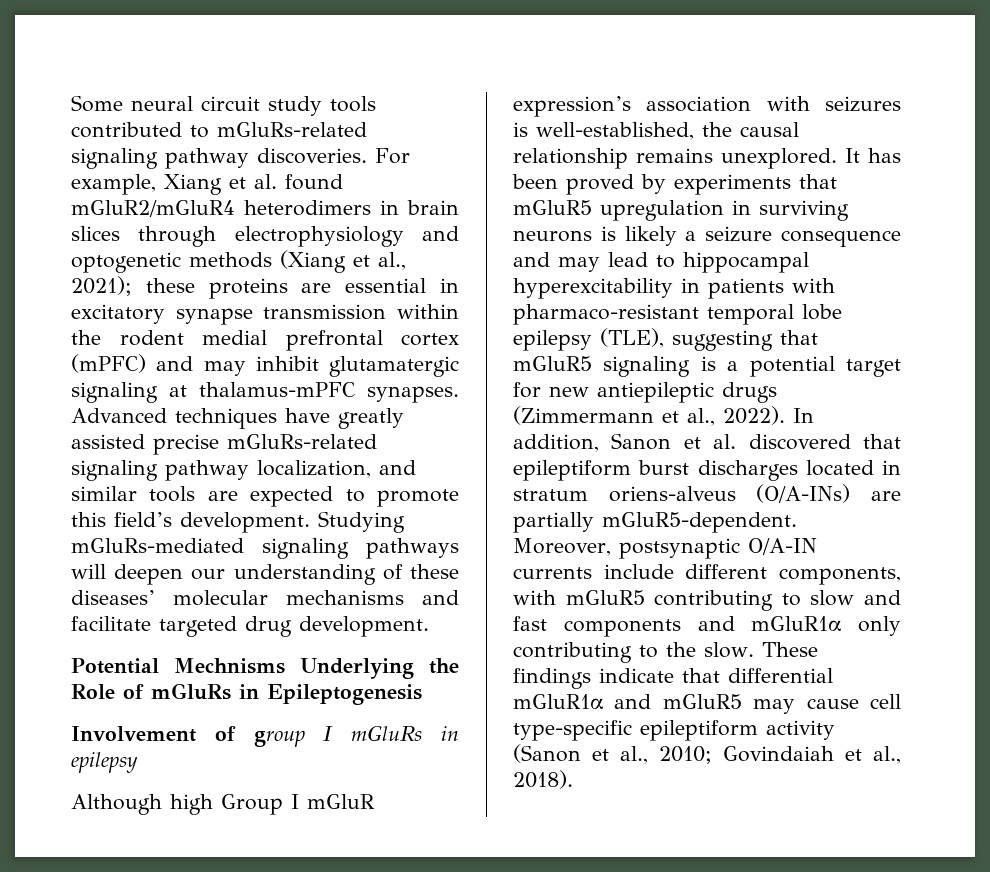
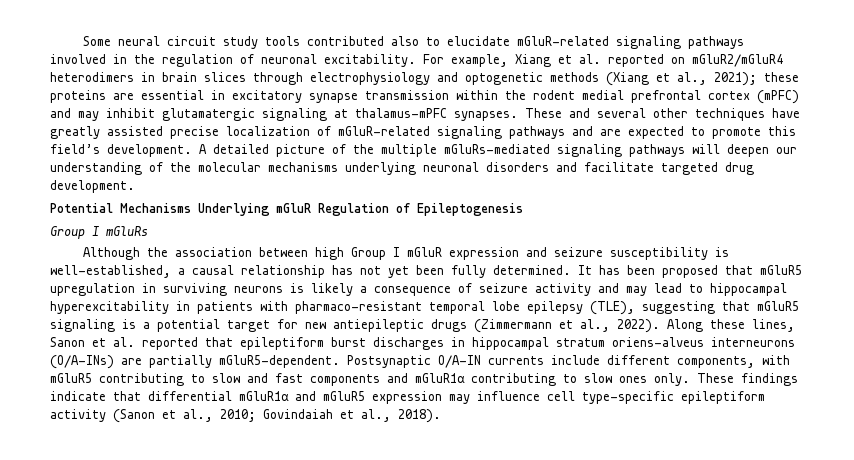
- Some neural circuit study tools contributed to mGluRs-related signaling pathway discoveries.
+ Some neural circuit study tools contributed also to elucidate mGluR-related signaling pathways involved in the regulation of neuronal excitability.
- For example, Xiang et al. found mGluR2/mGluR4 heterodimers in brain slices through electrophysiology and optogenetic methods (Xiang et al., 2021); these proteins are essential in excitatory synapse transmission within the rodent medial prefrontal cortex (mPFC) and may inhibit glutamatergic signaling at thalamus-mPFC synapses.
+ For example, Xiang et al. reported on mGluR2/mGluR4 heterodimers in brain slices through electrophysiology and optogenetic methods (Xiang et al., 2021); these proteins are essential in excitatory synapse transmission within the rodent medial prefrontal cortex (mPFC) and may inhibit glutamatergic signaling at thalamus-mPFC synapses.
- Advanced techniques have greatly assisted precise mGluRs-related signaling pathway localization, and similar tools are expected to promote this field’s development.
+ These and several other techniques have greatly assisted precise localization of mGluR-related signaling pathways and are expected to promote this field’s development.
- Studying mGluRs-mediated signaling pathways will deepen our understanding of these diseases’ molecular mechanisms and facilitate targeted drug development.
+ A detailed picture of the multiple mGluRs-mediated signaling pathways will deepen our understanding of the molecular mechanisms underlying neuronal disorders and facilitate targeted drug development.
- Potential Mechnisms Underlying the Role of mGluRs in Epileptogenesis
- Involvement of group I mGluRs in epilepsy
+ Potential Mechanisms Underlying mGluR Regulation of Epileptogenesis
+ Group I mGluRs
- Although high Group I mGluR expression’s association with seizures is well-established, the causal relationship remains unexplored. It has been proved by experiments that mGluR5 upregulation in surviving neurons is likely a seizure consequence and may lead to hippocampal hyperexcitability in patients with pharmaco-resistant temporal lobe epilepsy (TLE), suggesting that mGluR5 signaling is a potential target for new antiepileptic drugs (Zimmermann et al., 2022).
+ Although the association between high Group I mGluR expression and seizure susceptibility is well-established, a causal relationship has not yet been fully determined. It has been proposed that mGluR5 upregulation in surviving neurons is likely a consequence of seizure activity and may lead to hippocampal hyperexcitability in patients with pharmaco-resistant temporal lobe epilepsy (TLE), suggesting that mGluR5 signaling is a potential target for new antiepileptic drugs (Zimmermann et al., 2022).
- In addition, Sanon et al. discovered that epileptiform burst discharges located in stratum oriens-alveus (O/A-INs) are partially mGluR5-dependent.
+ Along these lines, Sanon et al. reported that epileptiform burst discharges in hippocampal stratum oriens-alveus interneurons (O/A-INs) are partially mGluR5-dependent.
- Moreover, postsynaptic O/A-IN currents include different components, with mGluR5 contributing to slow and fast components and mGluR1α only contributing to the slow.
+ Postsynaptic O/A-IN currents include different components, with mGluR5 contributing to slow and fast components and mGluR1α contributing to slow ones only.
- These findings indicate that differential mGluR1α and mGluR5 may cause cell type-specific epileptiform activity (Sanon et al., 2010; Govindaiah et al., 2018).
+ These findings indicate that differential mGluR1α and mGluR5 expression may influence cell type-specific epileptiform activity (Sanon et al., 2010; Govindaiah et al., 2018).

